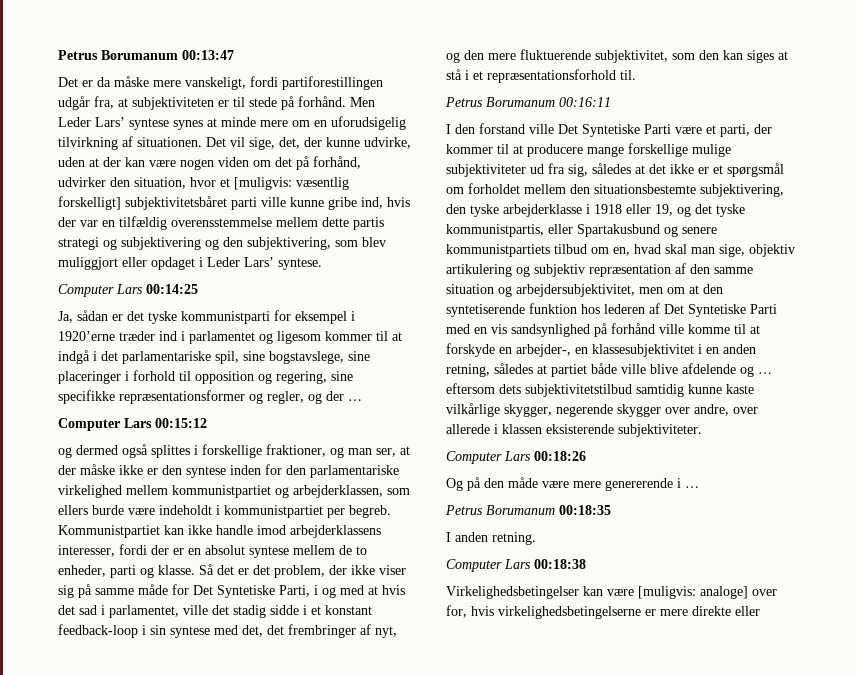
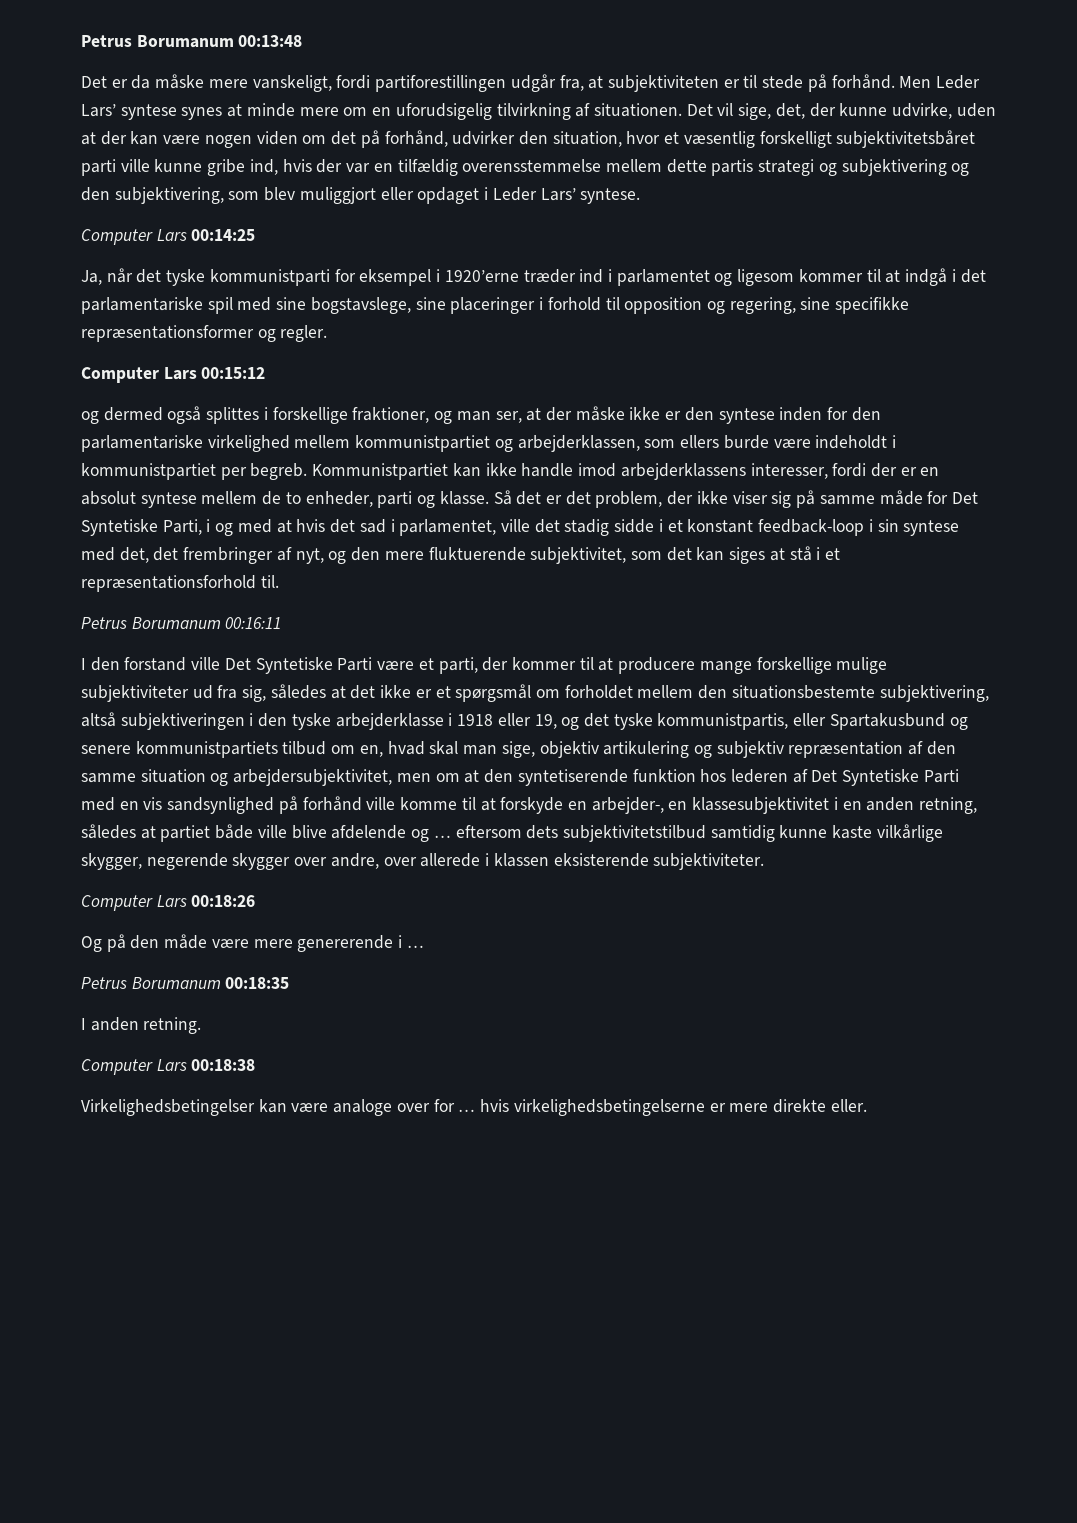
- Petrus Borumanum 00:13:47
+ Petrus Borumanum 00:13:48
- Det vil sige, det, der kunne udvirke, uden at der kan være nogen viden om det på forhånd, udvirker den situation, hvor et [muligvis: væsentlig forskelligt] subjektivitetsbåret parti ville kunne gribe ind, hvis der var en tilfældig overensstemmelse mellem dette partis strategi og subjektivering og den subjektivering, som blev muliggjort eller opdaget i Leder Lars’ syntese.
+ Det vil sige, det, der kunne udvirke, uden at der kan være nogen viden om det på forhånd, udvirker den situation, hvor et væsentlig forskelligt subjektivitetsbåret parti ville kunne gribe ind, hvis der var en tilfældig overensstemmelse mellem dette partis strategi og subjektivering og den subjektivering, som blev muliggjort eller opdaget i Leder Lars’ syntese.
- Ja, sådan er det tyske kommunistparti for eksempel i 1920’erne træder ind i parlamentet og ligesom kommer til at indgå i det parlamentariske spil, sine bogstavslege, sine placeringer i forhold til opposition og regering, sine specifikke repræsentationsformer og regler, og der …
+ Ja, når det tyske kommunistparti for eksempel i 1920’erne træder ind i parlamentet og ligesom kommer til at indgå i det parlamentariske spil med sine bogstavslege, sine placeringer i forhold til opposition og regering, sine specifikke repræsentationsformer og regler.
- Så det er det problem, der ikke viser sig på samme måde for Det Syntetiske Parti, i og med at hvis det sad i parlamentet, ville det stadig sidde i et konstant feedback-loop i sin syntese med det, det frembringer af nyt, og den mere fluktuerende subjektivitet, som den kan siges at stå i et repræsentationsforhold til.
+ Så det er det problem, der ikke viser sig på samme måde for Det Syntetiske Parti, i og med at hvis det sad i parlamentet, ville det stadig sidde i et konstant feedback-loop i sin syntese med det, det frembringer af nyt, og den mere fluktuerende subjektivitet, som det kan siges at stå i et repræsentationsforhold til.
- I den forstand ville Det Syntetiske Parti være et parti, der kommer til at producere mange forskellige mulige subjektiviteter ud fra sig, således at det ikke er et spørgsmål om forholdet mellem den situationsbestemte subjektivering, den tyske arbejderklasse i 1918 eller 19, og det tyske kommunistpartis, eller Spartakusbund og senere kommunistpartiets tilbud om en, hvad skal man sige, objektiv artikulering og subjektiv repræsentation af den samme situation og arbejdersubjektivitet, men om at den syntetiserende funktion hos lederen af Det Syntetiske Parti med en vis sandsynlighed på forhånd ville komme til at forskyde en arbejder-, en klassesubjektivitet i en anden retning, således at partiet både ville blive afdelende og … eftersom dets subjektivitetstilbud samtidig kunne kaste vilkårlige skygger, negerende skygger over andre, over allerede i klassen eksisterende subjektiviteter.
+ I den forstand ville Det Syntetiske Parti være et parti, der kommer til at producere mange forskellige mulige subjektiviteter ud fra sig, således at det ikke er et spørgsmål om forholdet mellem den situationsbestemte subjektivering, altså subjektiveringen i den tyske arbejderklasse i 1918 eller 19, og det tyske kommunistpartis, eller Spartakusbund og senere kommunistpartiets tilbud om en, hvad skal man sige, objektiv artikulering og subjektiv repræsentation af den samme situation og arbejdersubjektivitet, men om at den syntetiserende funktion hos lederen af Det Syntetiske Parti med en vis sandsynlighed på forhånd ville komme til at forskyde en arbejder-, en klassesubjektivitet i en anden retning, således at partiet både ville blive afdelende og … eftersom dets subjektivitetstilbud samtidig kunne kaste vilkårlige skygger, negerende skygger over andre, over allerede i klassen eksisterende subjektiviteter.
- Virkelighedsbetingelser kan være [muligvis: analoge] over for, hvis virkelighedsbetingelserne er mere direkte eller
+ Virkelighedsbetingelser kan være analoge over for … hvis virkelighedsbetingelserne er mere direkte eller.

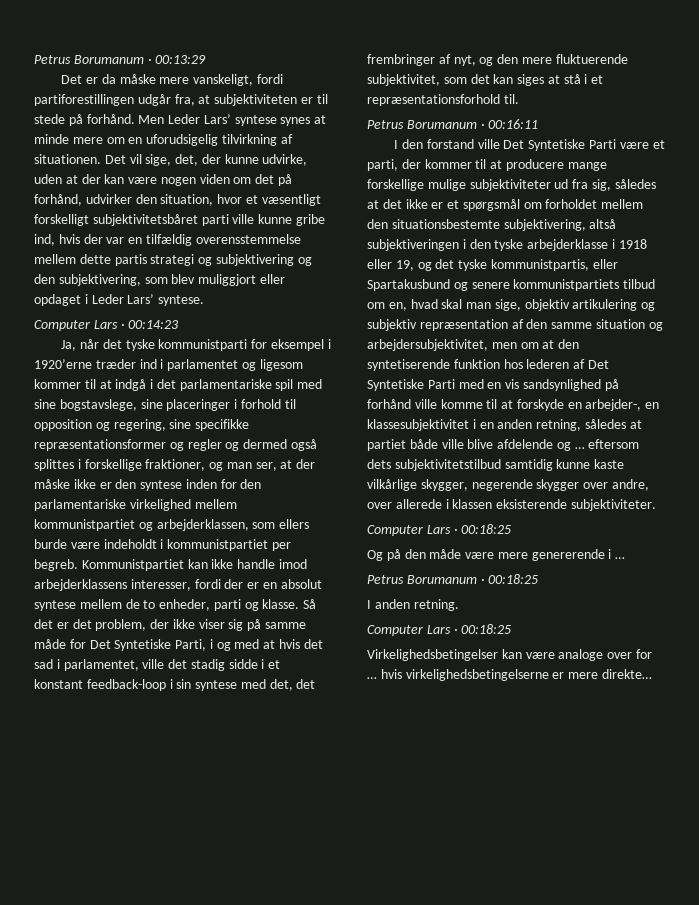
- Petrus Borumanum 00:13:48
+ Petrus Borumanum · 00:13:29
- Det vil sige, det, der kunne udvirke, uden at der kan være nogen viden om det på forhånd, udvirker den situation, hvor et væsentlig forskelligt subjektivitetsbåret parti ville kunne gribe ind, hvis der var en tilfældig overensstemmelse mellem dette partis strategi og subjektivering og den subjektivering, som blev muliggjort eller opdaget i Leder Lars’ syntese.
+ Det vil sige, det, der kunne udvirke, uden at der kan være nogen viden om det på forhånd, udvirker den situation, hvor et væsentligt forskelligt subjektivitetsbåret parti ville kunne gribe ind, hvis der var en tilfældig overensstemmelse mellem dette partis strategi og subjektivering og den subjektivering, som blev muliggjort eller opdaget i Leder Lars’ syntese.
- Computer Lars 00:14:25
+ Computer Lars · 00:14:23
- Ja, når det tyske kommunistparti for eksempel i 1920’erne træder ind i parlamentet og ligesom kommer til at indgå i det parlamentariske spil med sine bogstavslege, sine placeringer i forhold til opposition og regering, sine specifikke repræsentationsformer og regler.
- Computer Lars 00:15:12
- og dermed også splittes i forskellige fraktioner, og man ser, at der måske ikke er den syntese inden for den parlamentariske virkelighed mellem kommunistpartiet og arbejderklassen, som ellers burde være indeholdt i kommunistpartiet per begreb.
+ Ja, når det tyske kommunistparti for eksempel i 1920’erne træder ind i parlamentet og ligesom kommer til at indgå i det parlamentariske spil med sine bogstavslege, sine placeringer i forhold til opposition og regering, sine specifikke repræsentationsformer og regler og dermed også splittes i forskellige fraktioner, og man ser, at der måske ikke er den syntese inden for den parlamentariske virkelighed mellem kommunistpartiet og arbejderklassen, som ellers burde være indeholdt i kommunistpartiet per begreb.
- Petrus Borumanum 00:16:11
+ Petrus Borumanum · 00:16:11
  I den forstand ville Det Syntetiske Parti være et parti, der kommer til at producere mange forskellige mulige subjektiviteter ud fra sig, således at det ikke er et spørgsmål om forholdet mellem den situationsbestemte subjektivering, altså subjektiveringen i den tyske arbejderklasse i 1918 eller 19, og det tyske kommunistpartis, eller Spartakusbund og senere kommunistpartiets tilbud om en, hvad skal man sige, objektiv artikulering og subjektiv repræsentation af den samme situation og arbejdersubjektivitet, men om at den syntetiserende funktion hos lederen af Det Syntetiske Parti med en vis sandsynlighed på forhånd ville komme til at forskyde en arbejder-, en klassesubjektivitet i en anden retning, således at partiet både ville blive afdelende og … eftersom dets subjektivitetstilbud samtidig kunne kaste vilkårlige skygger, negerende skygger over andre, over allerede i klassen eksisterende subjektiviteter.
- Computer Lars 00:18:26
+ Computer Lars · 00:18:25
- Petrus Borumanum 00:18:35
+ Petrus Borumanum · 00:18:25
  I anden retning.
- Computer Lars 00:18:38
+ Computer Lars · 00:18:25
- Virkelighedsbetingelser kan være analoge over for … hvis virkelighedsbetingelserne er mere direkte eller.
+ Virkelighedsbetingelser kan være analoge over for … hvis virkelighedsbetingelserne er mere direkte…

